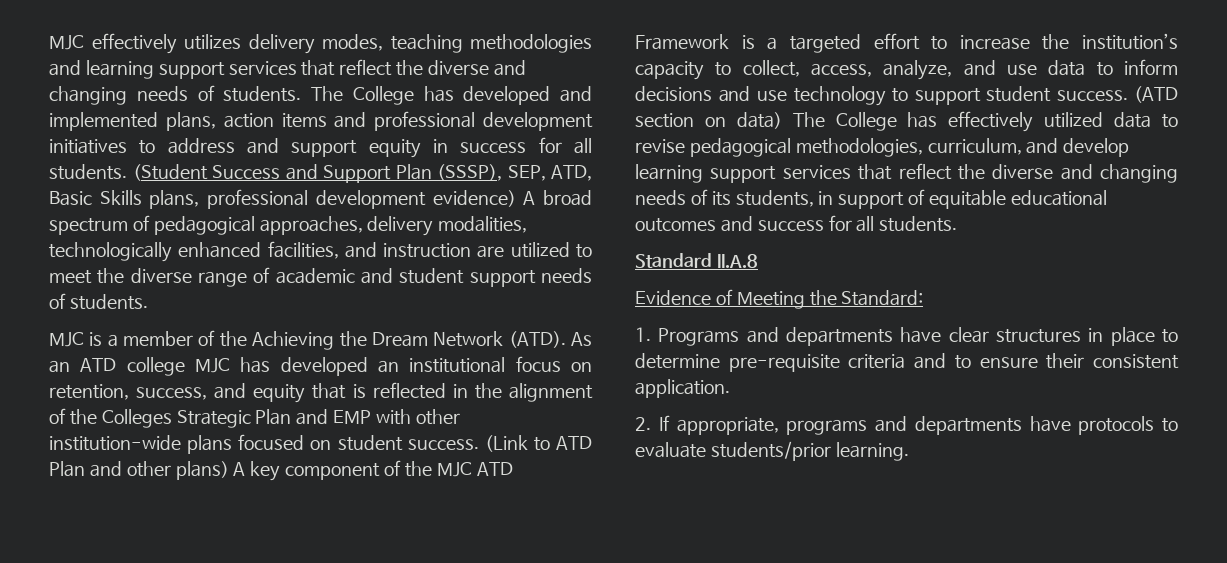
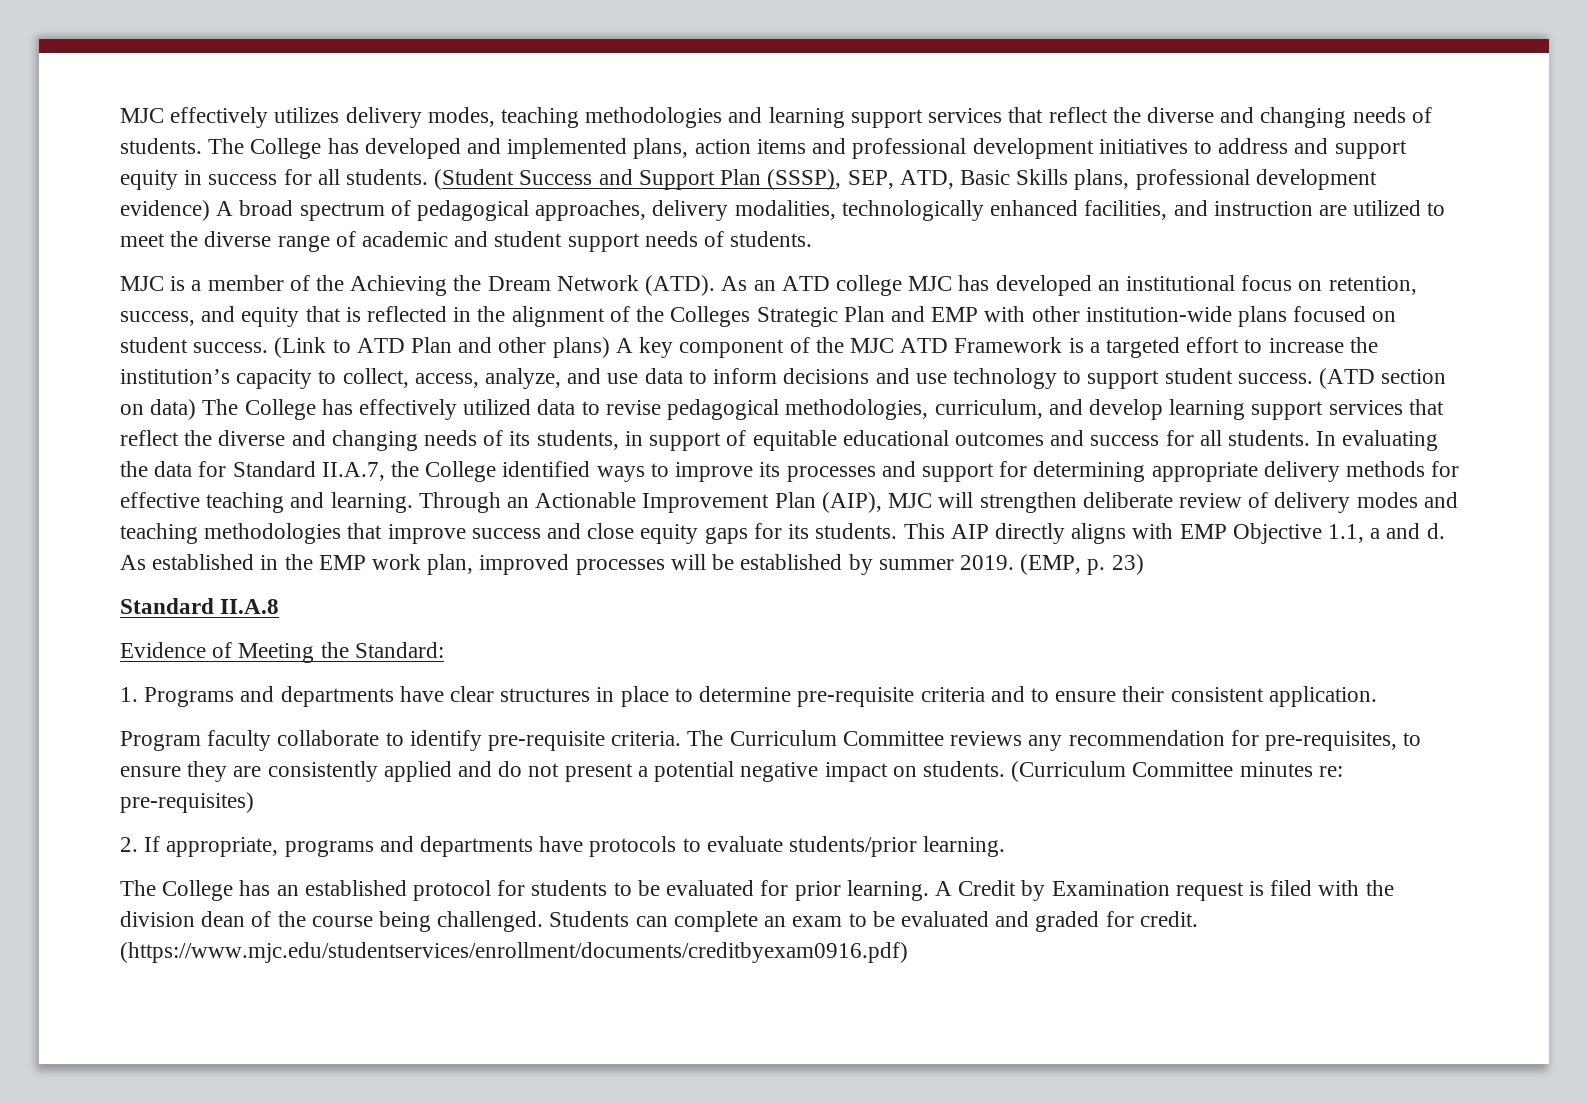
+ In evaluating the data for Standard II.A.7, the College identified ways to improve its processes and support for determining appropriate delivery methods for effective teaching and learning. Through an Actionable Improvement Plan (AIP), MJC will strengthen deliberate review of delivery modes and teaching methodologies that improve success and close equity gaps for its students. This AIP directly aligns with EMP Objective 1.1, a and d. As established in the EMP work plan, improved processes will be established by summer 2019. (EMP, p. 23)
+ Program faculty collaborate to identify pre-requisite criteria. The Curriculum Committee reviews any recommendation for pre-requisites, to ensure they are consistently applied and do not present a potential negative impact on students. (Curriculum Committee minutes re: pre-requisites)
+ The College has an established protocol for students to be evaluated for prior learning. A Credit by Examination request is filed with the division dean of the course being challenged. Students can complete an exam to be evaluated and graded for credit. (https://www.mjc.edu/studentservices/enrollment/documents/creditbyexam0916.pdf)

